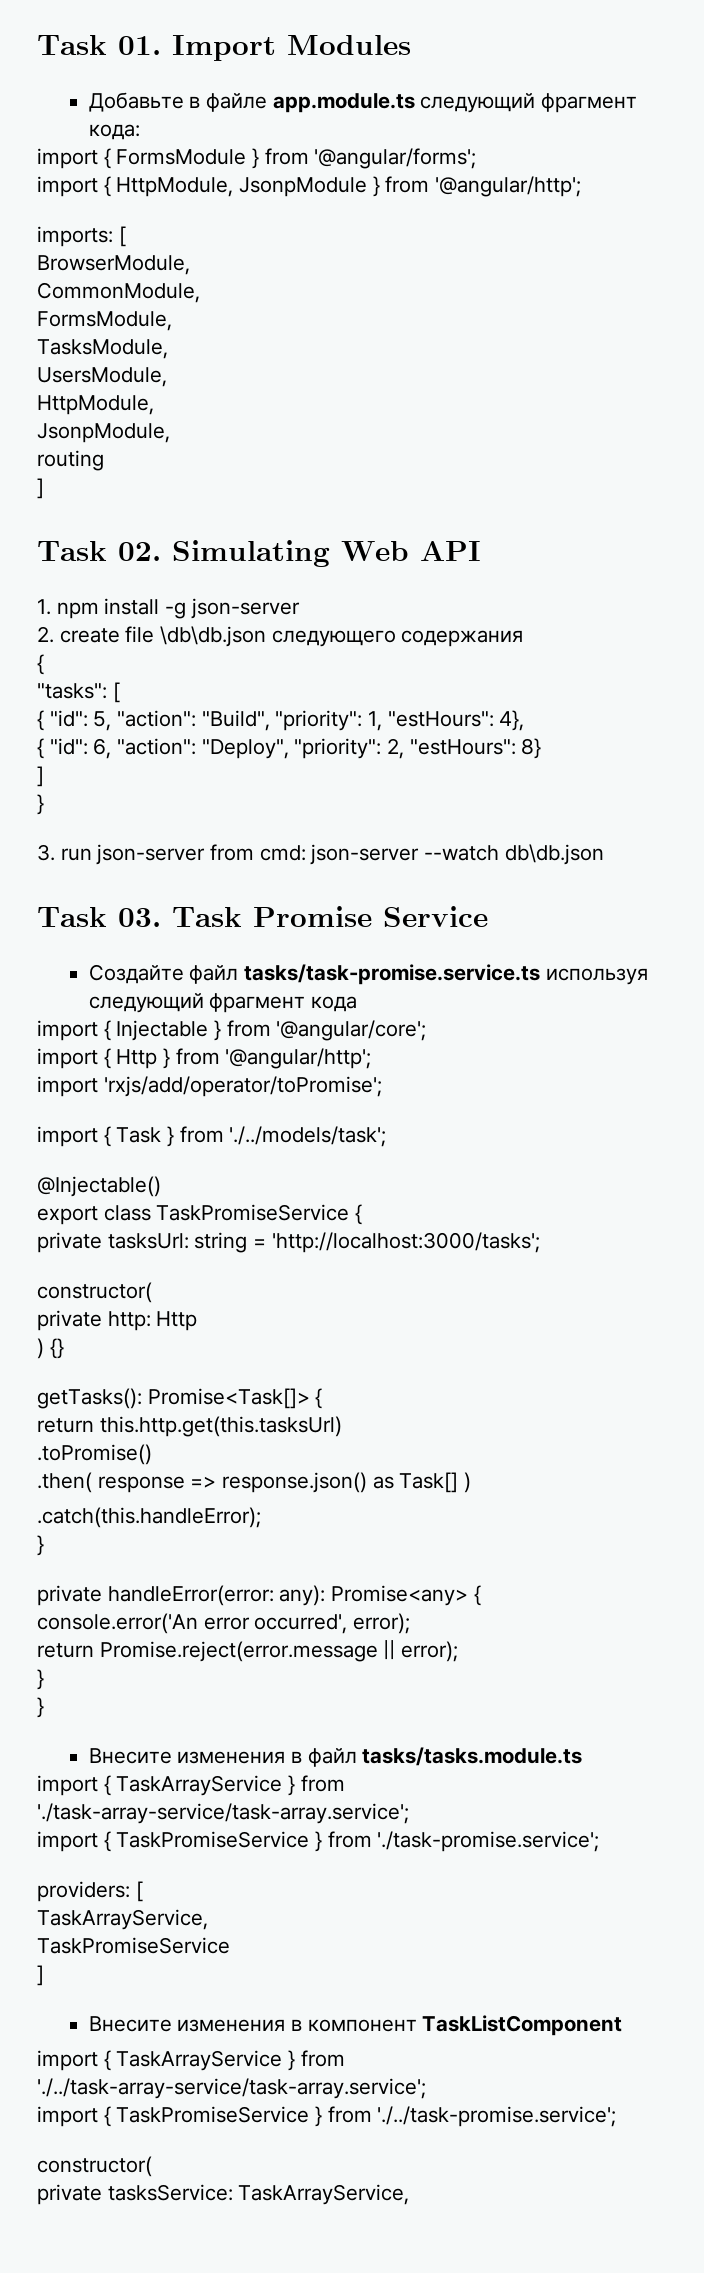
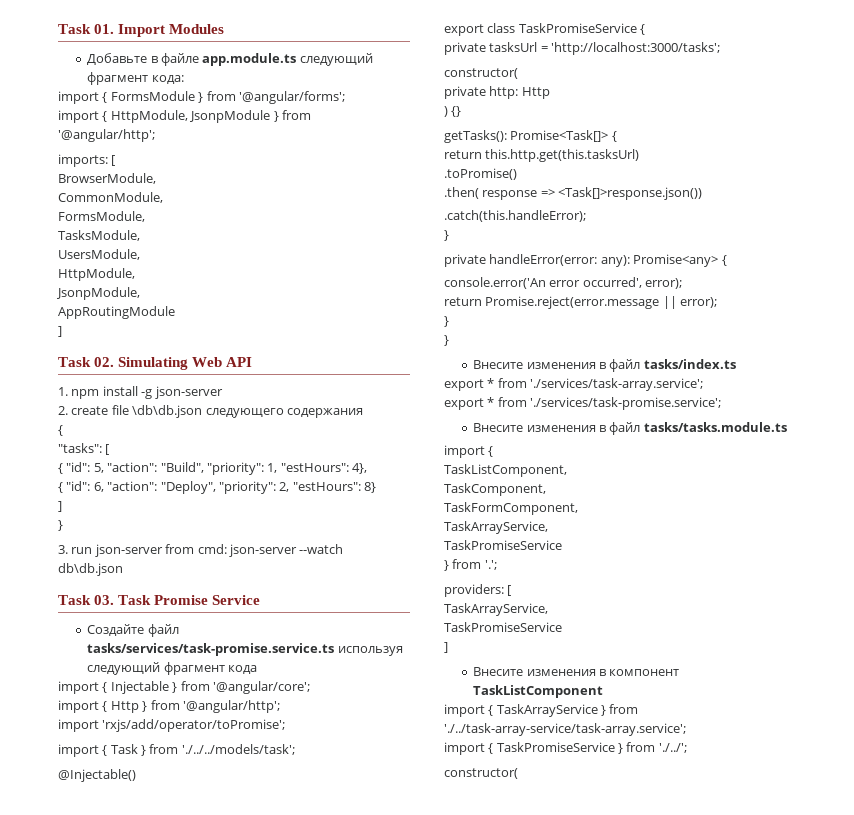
- routing
+ AppRoutingModule
- Создайте файл tasks/task-promise.service.ts используя следующий фрагмент кода
+ Создайте файл tasks/services/task-promise.service.ts используя следующий фрагмент кода
- import { Task } from './../models/task';
+ import { Task } from './../../models/task';
- private tasksUrl: string = 'http://localhost:3000/tasks';
+ private tasksUrl = 'http://localhost:3000/tasks';
- .then( response => response.json() as Task[] )
+ .then( response => <Task[]>response.json())
+ Внесите изменения в файл tasks/index.ts
+ export * from './services/task-array.service';
+ export * from './services/task-promise.service';
  Внесите изменения в файл tasks/tasks.module.ts
- import { TaskArrayService } from './task-array-service/task-array.service';
- import { TaskPromiseService } from './task-promise.service';
+ import {
+ TaskListComponent,
+ TaskComponent,
+ TaskFormComponent,
+ TaskArrayService,
+ TaskPromiseService
+ } from '.';
- import { TaskPromiseService } from './../task-promise.service';
+ import { TaskPromiseService } from './../';
  constructor(
- private tasksService: TaskArrayService,

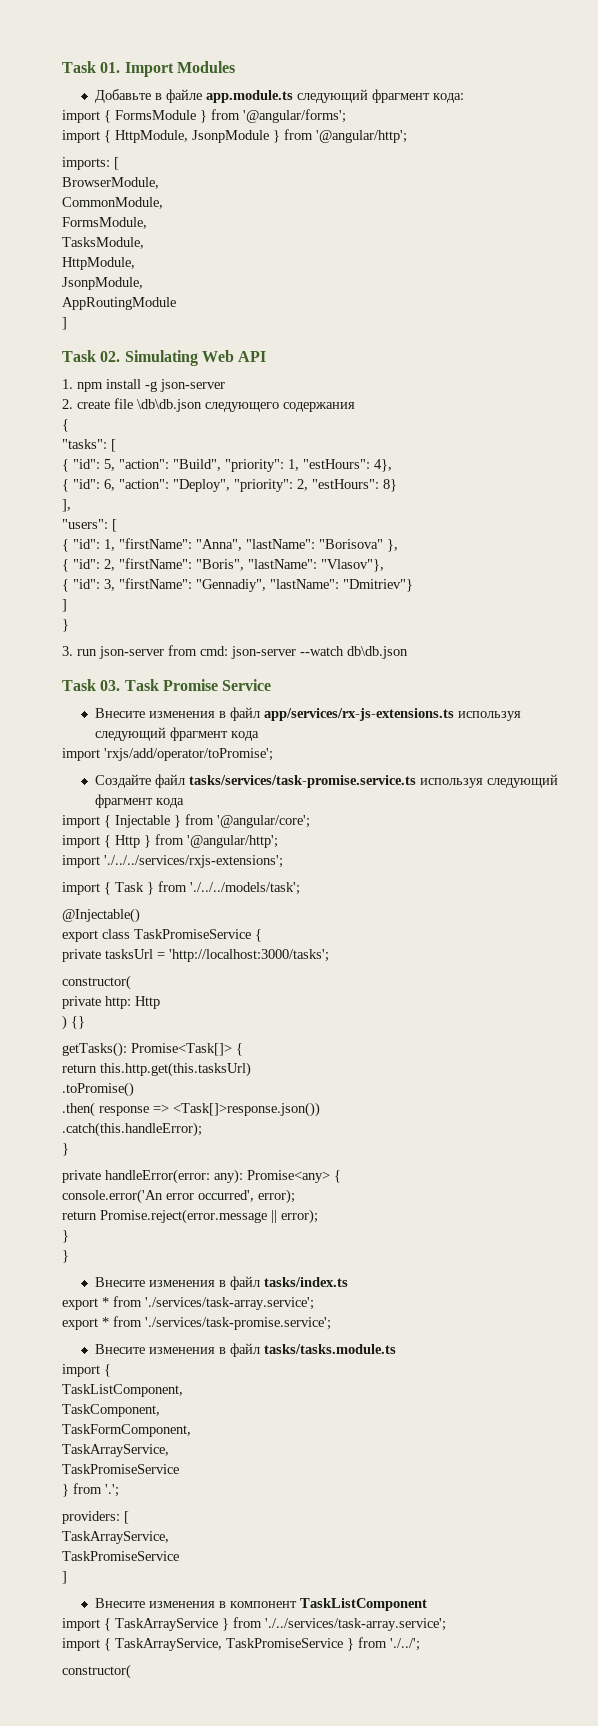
- UsersModule,
+ ],
+ "users": [
+ { "id": 1, "firstName": "Anna", "lastName": "Borisova" },
+ { "id": 2, "firstName": "Boris", "lastName": "Vlasov"},
+ { "id": 3, "firstName": "Gennadiy", "lastName": "Dmitriev"}
+ Внесите изменения в файл app/services/rx-js-extensions.ts используя следующий фрагмент кода
+ import 'rxjs/add/operator/toPromise';
- import 'rxjs/add/operator/toPromise';
+ import './../../services/rxjs-extensions';
- import { TaskArrayService } from './../task-array-service/task-array.service';
- import { TaskPromiseService } from './../';
+ import { TaskArrayService } from './../services/task-array.service';
+ import { TaskArrayService, TaskPromiseService } from './../';

